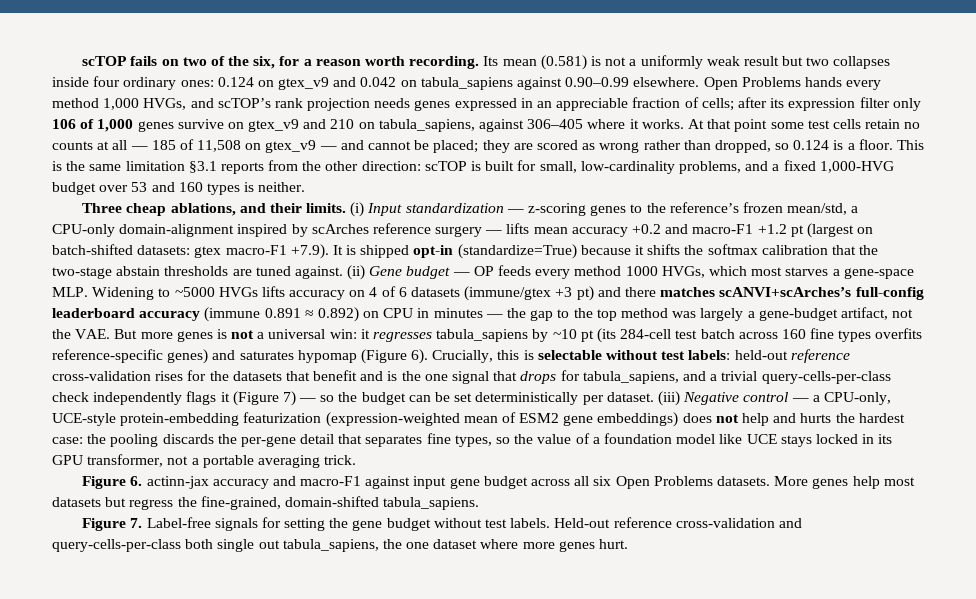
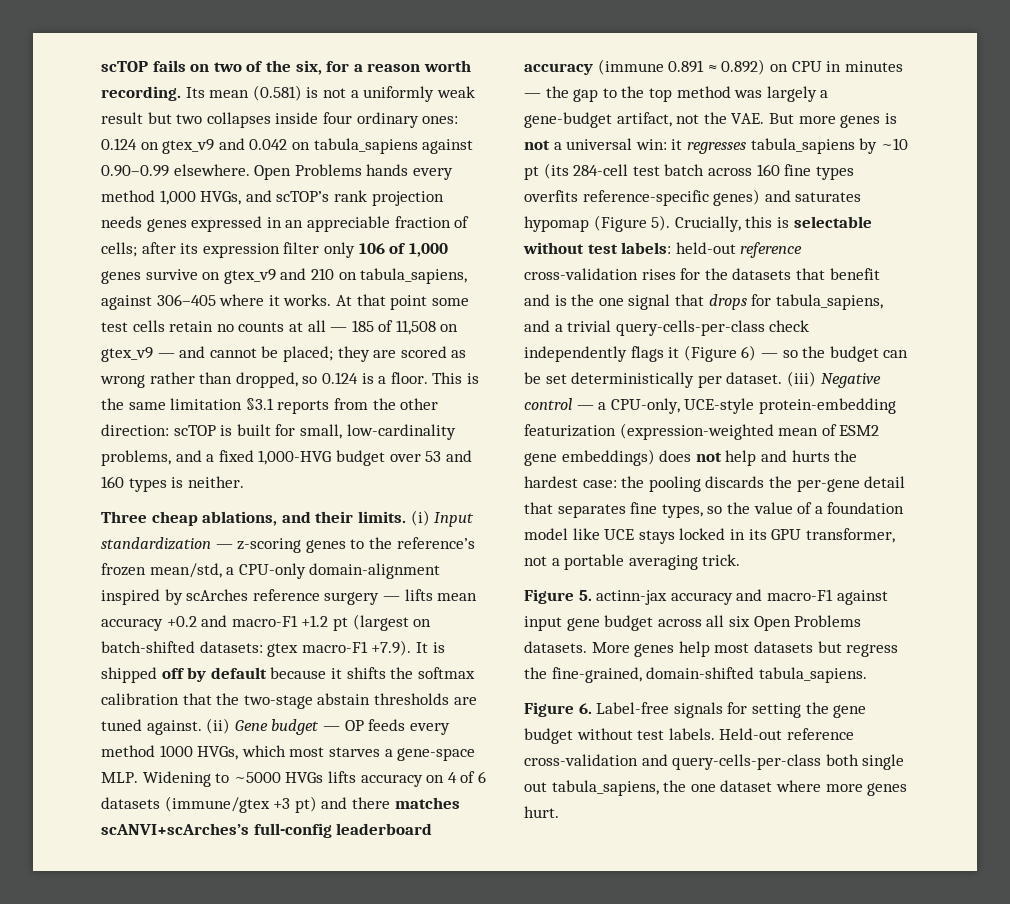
- (i) Input standardization — z-scoring genes to the reference’s frozen mean/std, a CPU-only domain-alignment inspired by scArches reference surgery — lifts mean accuracy +0.2 and macro-F1 +1.2 pt (largest on batch-shifted datasets: gtex macro-F1 +7.9). It is shipped opt-in (standardize=True) because it shifts the softmax calibration that the two-stage abstain thresholds are tuned against.
+ (i) Input standardization — z-scoring genes to the reference’s frozen mean/std, a CPU-only domain-alignment inspired by scArches reference surgery — lifts mean accuracy +0.2 and macro-F1 +1.2 pt (largest on batch-shifted datasets: gtex macro-F1 +7.9). It is shipped off by default because it shifts the softmax calibration that the two-stage abstain thresholds are tuned against.
- it regresses tabula_sapiens by ~10 pt (its 284-cell test batch across 160 fine types overfits reference-specific genes) and saturates hypomap (Figure 6).
+ it regresses tabula_sapiens by ~10 pt (its 284-cell test batch across 160 fine types overfits reference-specific genes) and saturates hypomap (Figure 5).
- Crucially, this is selectable without test labels: held-out reference cross-validation rises for the datasets that benefit and is the one signal that drops for tabula_sapiens, and a trivial query-cells-per-class check independently flags it (Figure 7) — so the budget can be set deterministically per dataset.
+ Crucially, this is selectable without test labels: held-out reference cross-validation rises for the datasets that benefit and is the one signal that drops for tabula_sapiens, and a trivial query-cells-per-class check independently flags it (Figure 6) — so the budget can be set deterministically per dataset.
- Figure 6. actinn-jax accuracy and macro-F1 against input gene budget across all six Open Problems datasets.
+ Figure 5. actinn-jax accuracy and macro-F1 against input gene budget across all six Open Problems datasets.
- Figure 7. Label-free signals for setting the gene budget without test labels.
+ Figure 6. Label-free signals for setting the gene budget without test labels.

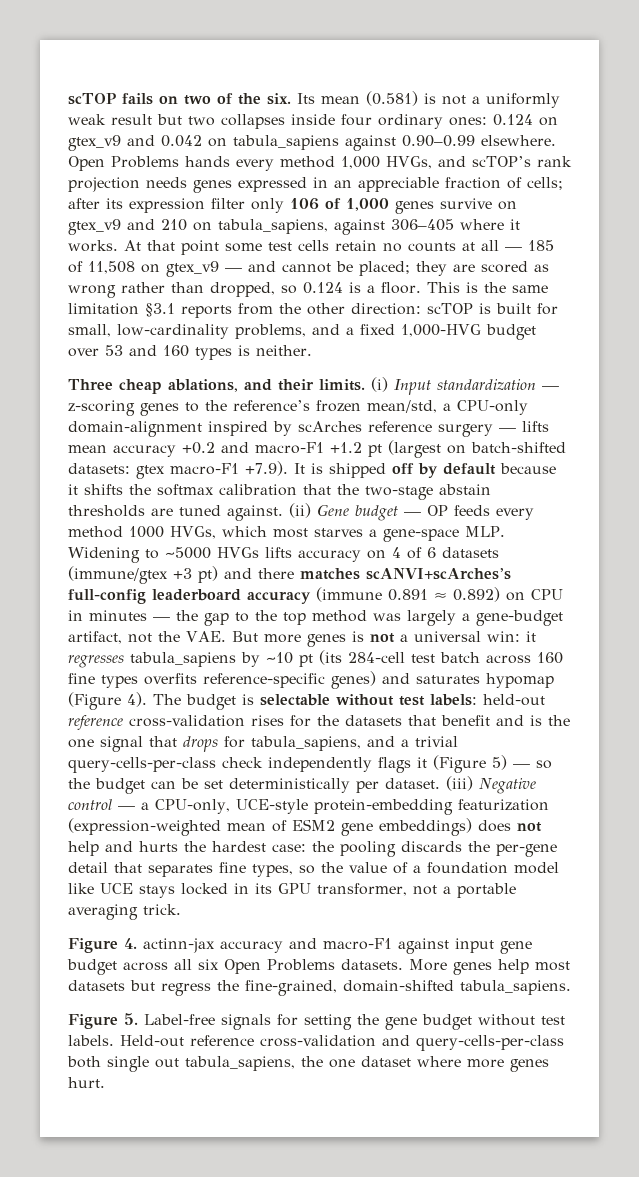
- scTOP fails on two of the six, for a reason worth recording.
+ scTOP fails on two of the six.
- it regresses tabula_sapiens by ~10 pt (its 284-cell test batch across 160 fine types overfits reference-specific genes) and saturates hypomap (Figure 5). Crucially, this is selectable without test labels:
+ it regresses tabula_sapiens by ~10 pt (its 284-cell test batch across 160 fine types overfits reference-specific genes) and saturates hypomap (Figure 4). The budget is selectable without test labels:
- held-out reference cross-validation rises for the datasets that benefit and is the one signal that drops for tabula_sapiens, and a trivial query-cells-per-class check independently flags it (Figure 6) — so the budget can be set deterministically per dataset.
+ held-out reference cross-validation rises for the datasets that benefit and is the one signal that drops for tabula_sapiens, and a trivial query-cells-per-class check independently flags it (Figure 5) — so the budget can be set deterministically per dataset.
- Figure 5. actinn-jax accuracy and macro-F1 against input gene budget across all six Open Problems datasets.
+ Figure 4. actinn-jax accuracy and macro-F1 against input gene budget across all six Open Problems datasets.
- Figure 6. Label-free signals for setting the gene budget without test labels.
+ Figure 5. Label-free signals for setting the gene budget without test labels.

